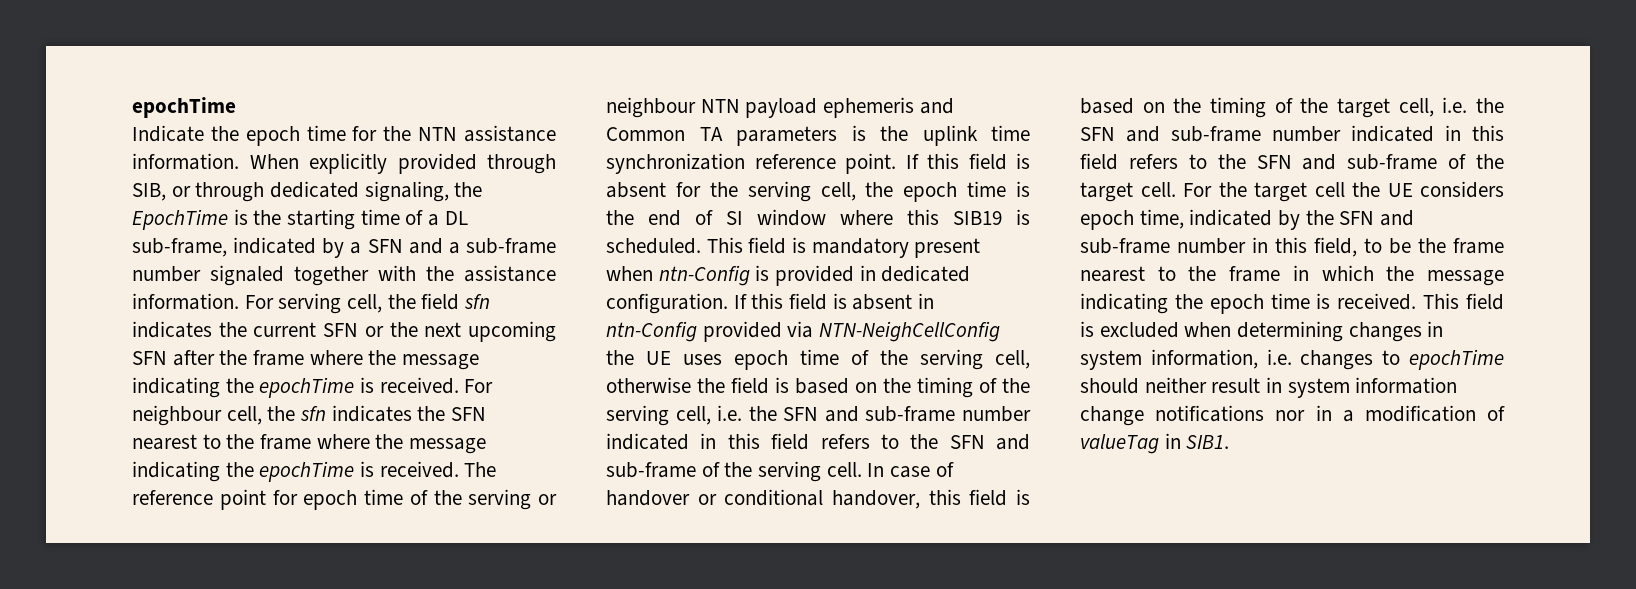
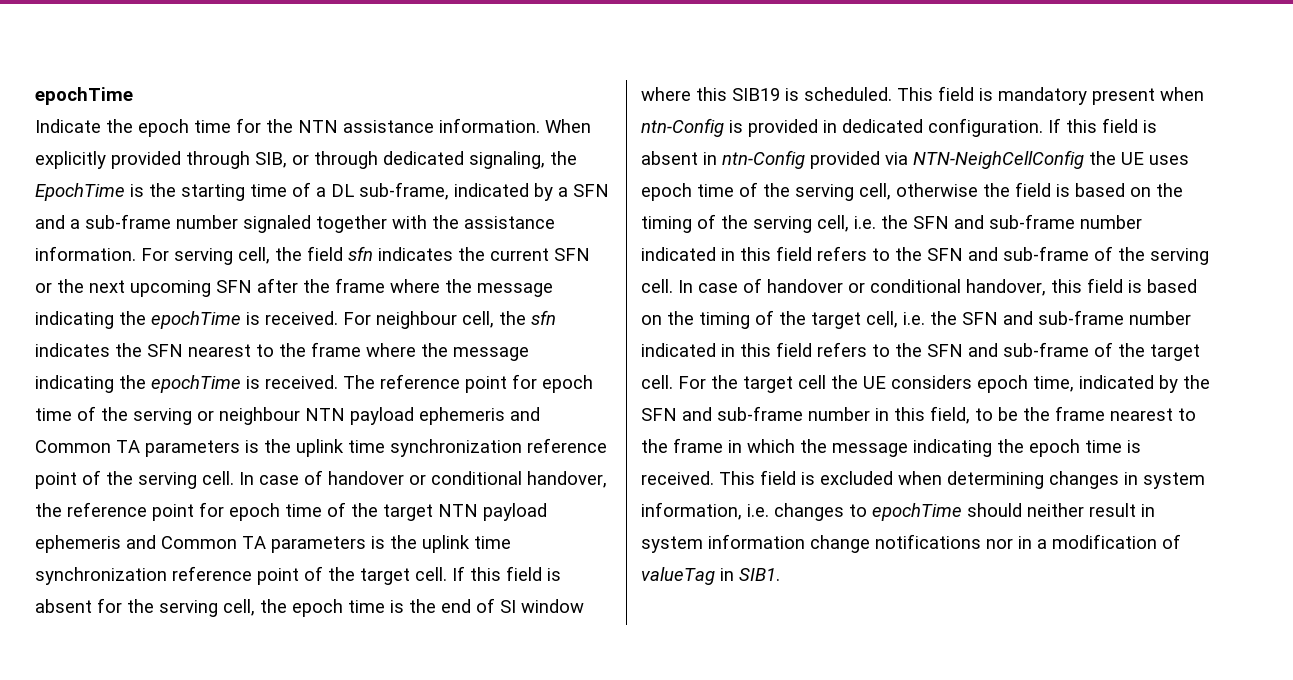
- The reference point for epoch time of the serving or neighbour NTN payload ephemeris and Common TA parameters is the uplink time synchronization reference point.
+ The reference point for epoch time of the serving or neighbour NTN payload ephemeris and Common TA parameters is the uplink time synchronization reference point of the serving cell. In case of handover or conditional handover, the reference point for epoch time of the target NTN payload ephemeris and Common TA parameters is the uplink time synchronization reference point of the target cell.

